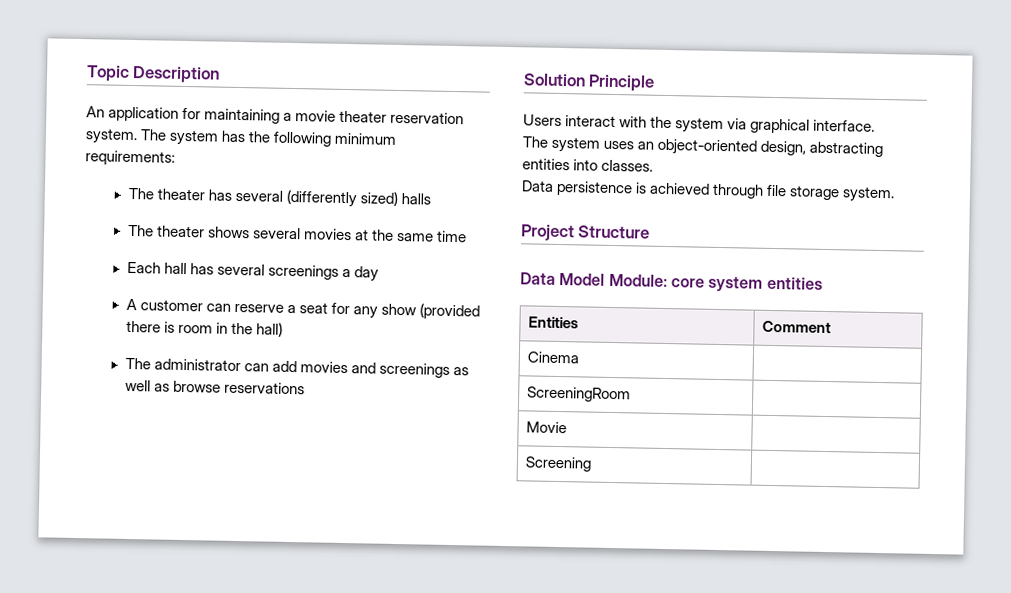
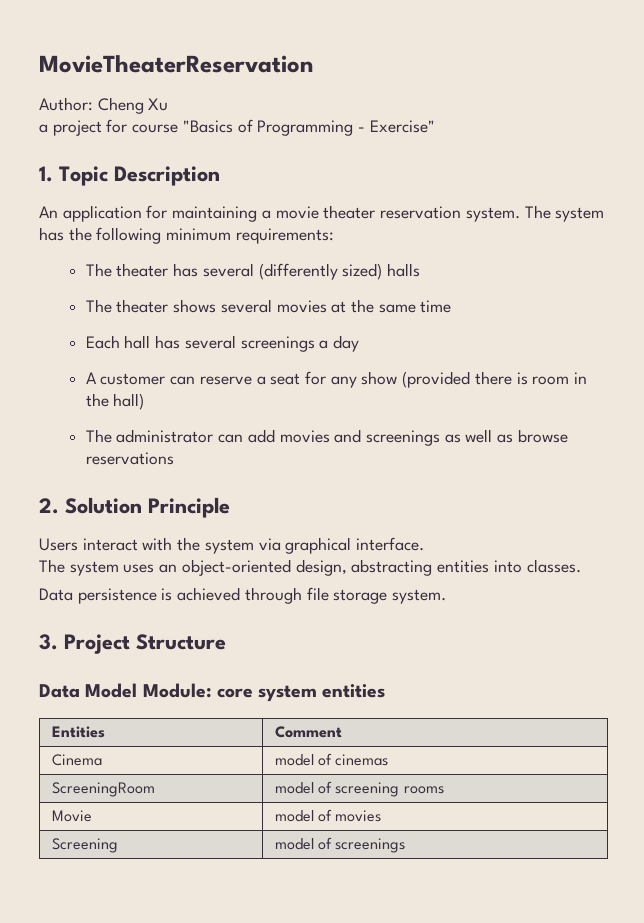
- Topic Description
+ MovieTheaterReservation
+ Author: Cheng Xu
+ a project for course "Basics of Programming - Exercise"
+ 1. Topic Description
- Solution Principle
+ 2. Solution Principle
- Project Structure
+ 3. Project Structure
- Cinema |
- ScreeningRoom |
- Movie |
- Screening |
+ Cinema | model of cinemas
+ ScreeningRoom | model of screening rooms
+ Movie | model of movies
+ Screening | model of screenings

